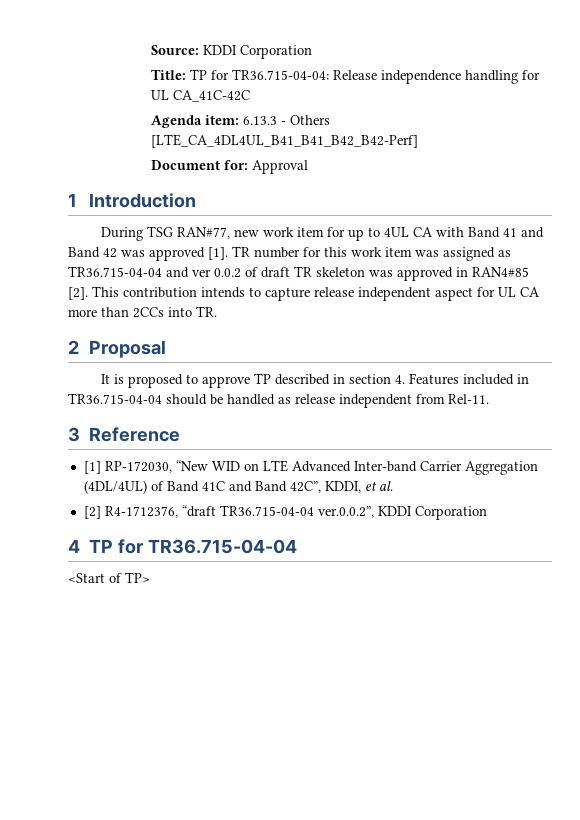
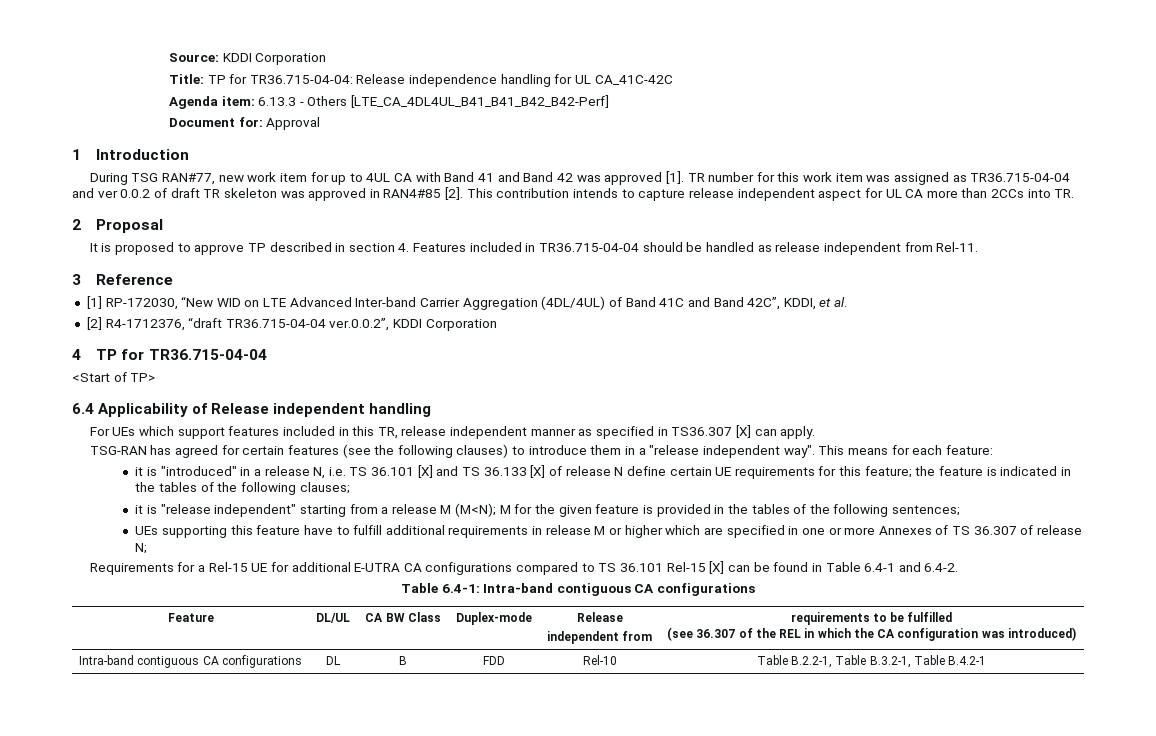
+ 6.4 Applicability of Release independent handling
+ For UEs which support features included in this TR, release independent manner as specified in TS36.307 [X] can apply.
+ TSG-RAN has agreed for certain features (see the following clauses) to introduce them in a "release independent way". This means for each feature:
+ it is "introduced" in a release N, i.e. TS 36.101 [X] and TS 36.133 [X] of release N define certain UE requirements for this feature; the feature is indicated in the tables of the following clauses;
+ it is "release independent" starting from a release M (M<N); M for the given feature is provided in the tables of the following sentences;
+ UEs supporting this feature have to fulfill additional requirements in release M or higher which are specified in one or more Annexes of TS 36.307 of release N;
+ Requirements for a Rel-15 UE for additional E-UTRA CA configurations compared to TS 36.101 Rel-15 [X] can be found in Table 6.4-1 and 6.4-2.
+ Table 6.4-1: Intra-band contiguous CA configurations
+ Feature | DL/UL | CA BW Class | Duplex-mode | Release
+ independent from | requirements to be fulfilled
+ (see 36.307 of the REL in which the CA configuration was introduced)
+ Intra-band contiguous CA configurations | DL | B | FDD | Rel-10 | Table B.2.2-1, Table B.3.2-1, Table B.4.2-1

